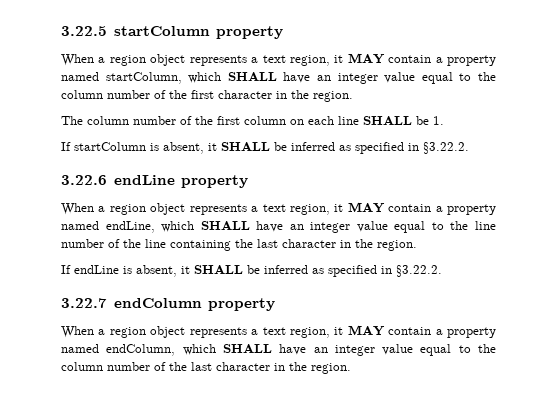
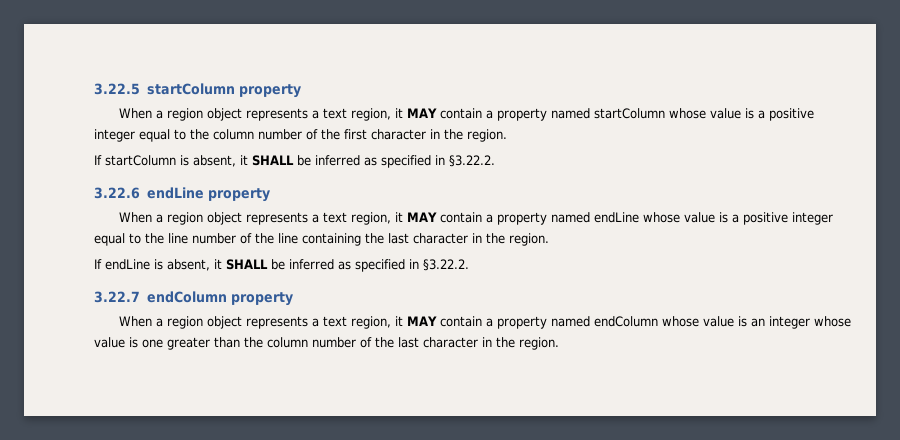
- When a region object represents a text region, it MAY contain a property named startColumn, which SHALL have an integer value equal to the column number of the first character in the region.
+ When a region object represents a text region, it MAY contain a property named startColumn whose value is a positive integer equal to the column number of the first character in the region.
- The column number of the first column on each line SHALL be 1.
- When a region object represents a text region, it MAY contain a property named endLine, which SHALL have an integer value equal to the line number of the line containing the last character in the region.
+ When a region object represents a text region, it MAY contain a property named endLine whose value is a positive integer equal to the line number of the line containing the last character in the region.
- When a region object represents a text region, it MAY contain a property named endColumn, which SHALL have an integer value equal to the column number of the last character in the region.
+ When a region object represents a text region, it MAY contain a property named endColumn whose value is an integer whose value is one greater than the column number of the last character in the region.

